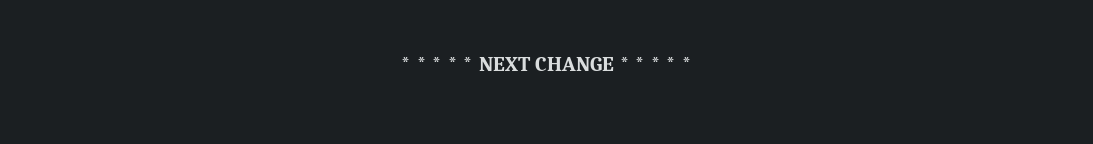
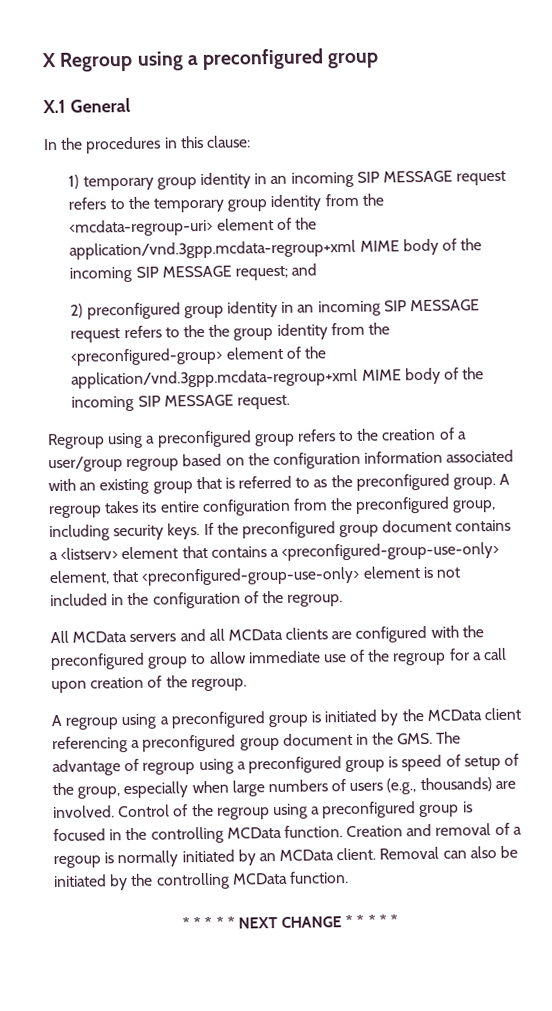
+ X Regroup using a preconfigured group
+ X.1 General
+ In the procedures in this clause:
+ 1) temporary group identity in an incoming SIP MESSAGE request refers to the temporary group identity from the <mcdata-regroup-uri> element of the application/vnd.3gpp.mcdata-regroup+xml MIME body of the incoming SIP MESSAGE request; and
+ 2) preconfigured group identity in an incoming SIP MESSAGE request refers to the the group identity from the <preconfigured-group> element of the application/vnd.3gpp.mcdata-regroup+xml MIME body of the incoming SIP MESSAGE request.
+ Regroup using a preconfigured group refers to the creation of a user/group regroup based on the configuration information associated with an existing group that is referred to as the preconfigured group. A regroup takes its entire configuration from the preconfigured group, including security keys. If the preconfigured group document contains a <listserv> element that contains a <preconfigured-group-use-only> element, that <preconfigured-group-use-only> element is not included in the configuration of the regroup.
+ All MCData servers and all MCData clients are configured with the preconfigured group to allow immediate use of the regroup for a call upon creation of the regroup.
+ A regroup using a preconfigured group is initiated by the MCData client referencing a preconfigured group document in the GMS. The advantage of regroup using a preconfigured group is speed of setup of the group, especially when large numbers of users (e.g., thousands) are involved. Control of the regroup using a preconfigured group is focused in the controlling MCData function. Creation and removal of a regoup is normally initiated by an MCData client. Removal can also be initiated by the controlling MCData function.

